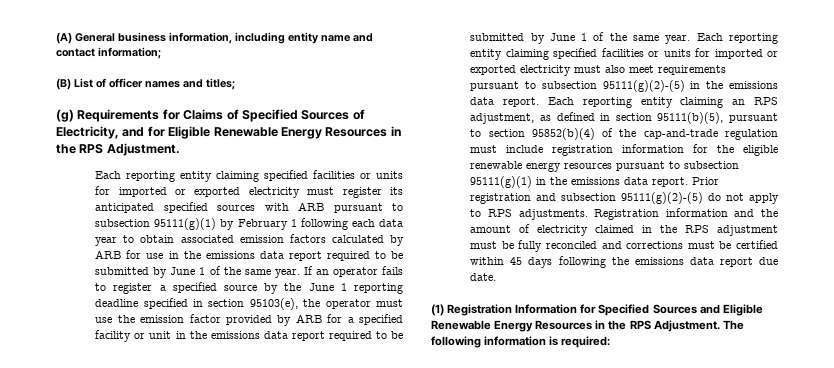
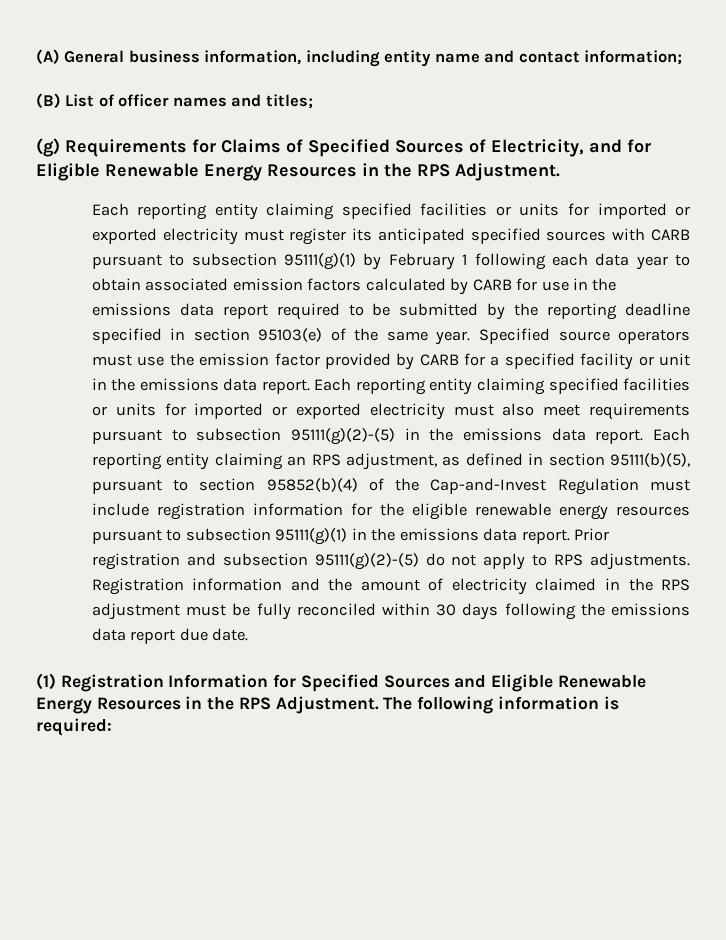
- Each reporting entity claiming specified facilities or units for imported or exported electricity must register its anticipated specified sources with ARB pursuant to subsection 95111(g)(1) by February 1 following each data year to obtain associated emission factors calculated by ARB for use in the emissions data report required to be submitted by June 1 of the same year. If an operator fails to register a specified source by the June 1 reporting deadline specified in section 95103(e), the operator must use the emission factor provided by ARB for a specified facility or unit in the emissions data report required to be submitted by June 1 of the same year.
+ Each reporting entity claiming specified facilities or units for imported or exported electricity must register its anticipated specified sources with CARB pursuant to subsection 95111(g)(1) by February 1 following each data year to obtain associated emission factors calculated by CARB for use in the emissions data report required to be submitted by the reporting deadline specified in section 95103(e) of the same year. Specified source operators must use the emission factor provided by CARB for a specified facility or unit in the emissions data report.
- Each reporting entity claiming an RPS adjustment, as defined in section 95111(b)(5), pursuant to section 95852(b)(4) of the cap-and-trade regulation must include registration information for the eligible renewable energy resources pursuant to subsection 95111(g)(1) in the emissions data report.
+ Each reporting entity claiming an RPS adjustment, as defined in section 95111(b)(5), pursuant to section 95852(b)(4) of the Cap-and-Invest Regulation must include registration information for the eligible renewable energy resources pursuant to subsection 95111(g)(1) in the emissions data report.
- Registration information and the amount of electricity claimed in the RPS adjustment must be fully reconciled and corrections must be certified within 45 days following the emissions data report due date.
+ Registration information and the amount of electricity claimed in the RPS adjustment must be fully reconciled within 30 days following the emissions data report due date.

